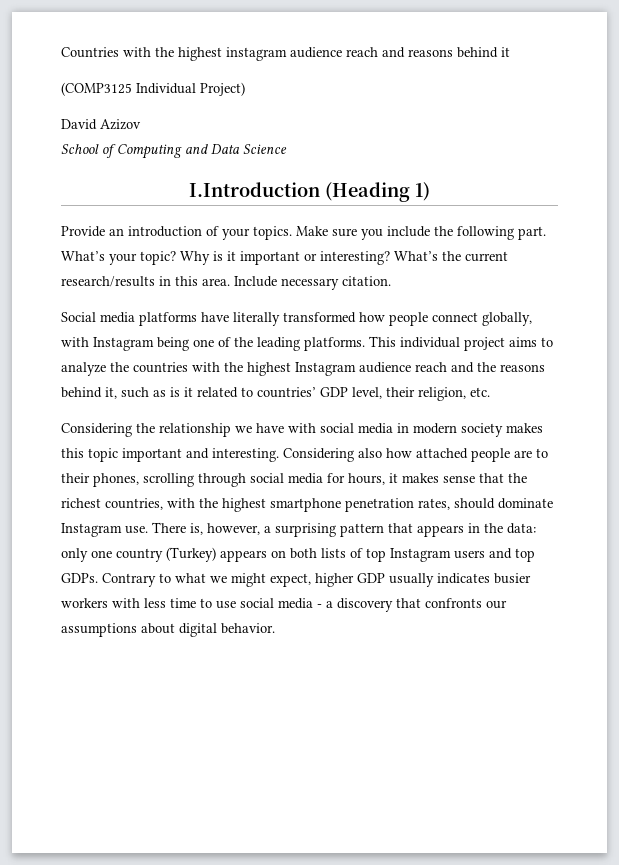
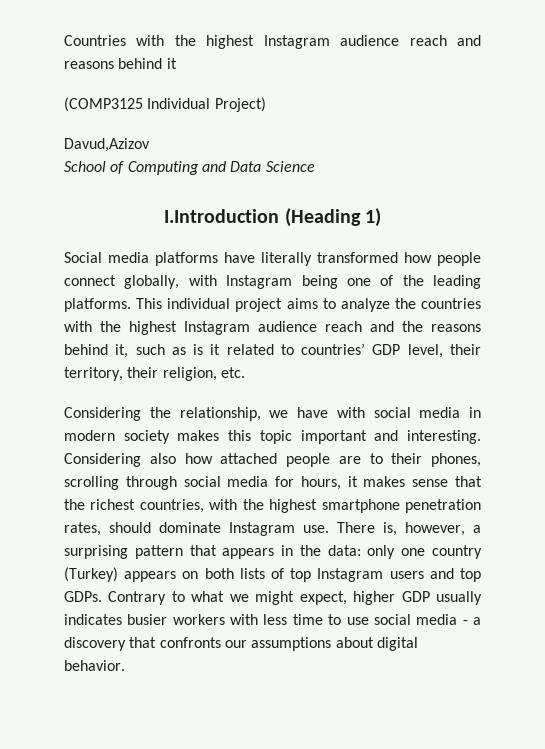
- Countries with the highest instagram audience reach and reasons behind it
+ Countries with the highest Instagram audience reach and reasons behind it
- David Azizov
+ Davud,Azizov
- Provide an introduction of your topics. Make sure you include the following part. What’s your topic? Why is it important or interesting? What’s the current research/results in this area. Include necessary citation.
- This individual project aims to analyze the countries with the highest Instagram audience reach and the reasons behind it, such as is it related to countries’ GDP level, their religion, etc.
+ This individual project aims to analyze the countries with the highest Instagram audience reach and the reasons behind it, such as is it related to countries’ GDP level, their territory, their religion, etc.
- Considering the relationship we have with social media in modern society makes this topic important and interesting.
+ Considering the relationship, we have with social media in modern society makes this topic important and interesting.

